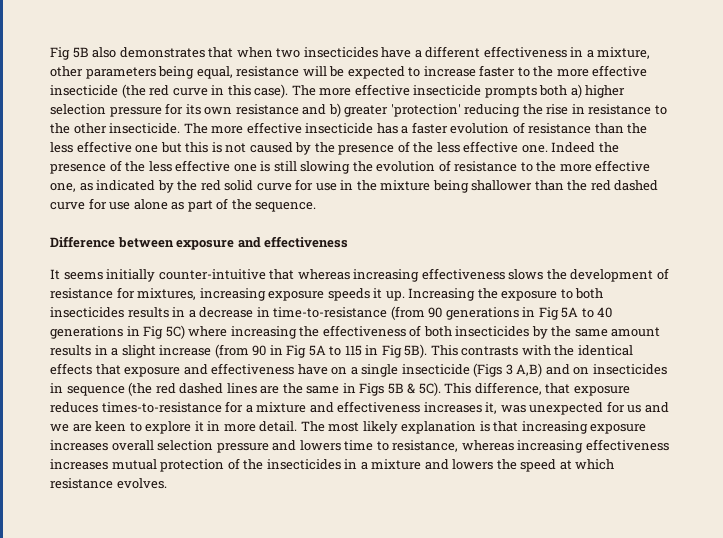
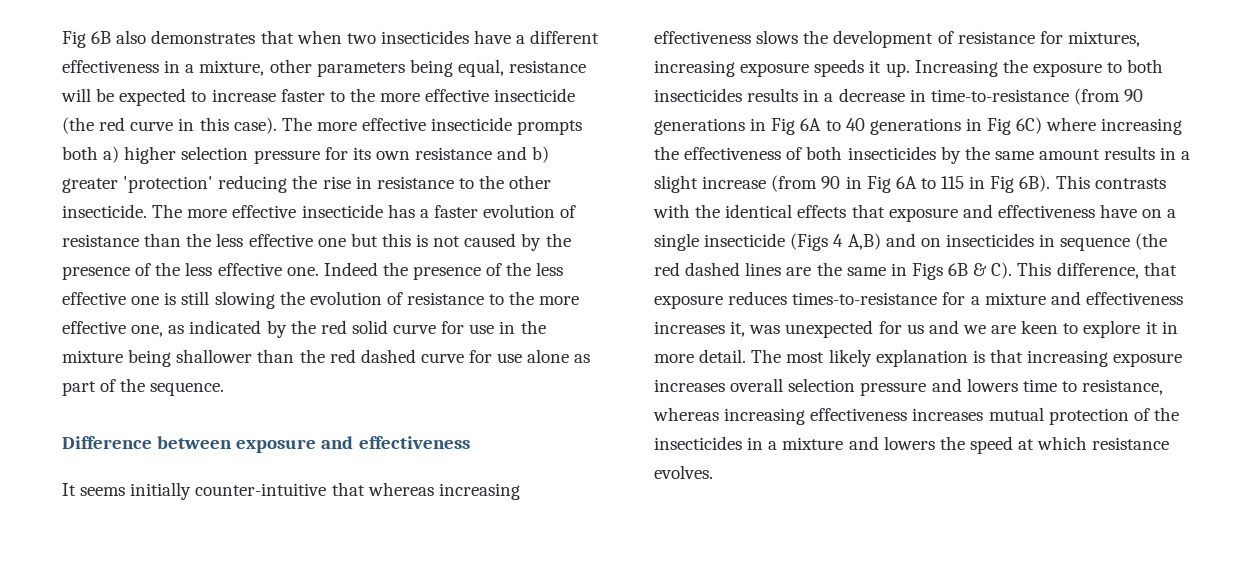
- Fig 5B also demonstrates that when two insecticides have a different effectiveness in a mixture, other parameters being equal, resistance will be expected to increase faster to the more effective insecticide (the red curve in this case).
+ Fig 6B also demonstrates that when two insecticides have a different effectiveness in a mixture, other parameters being equal, resistance will be expected to increase faster to the more effective insecticide (the red curve in this case).
- Increasing the exposure to both insecticides results in a decrease in time-to-resistance (from 90 generations in Fig 5A to 40 generations in Fig 5C) where increasing the effectiveness of both insecticides by the same amount results in a slight increase (from 90 in Fig 5A to 115 in Fig 5B).
+ Increasing the exposure to both insecticides results in a decrease in time-to-resistance (from 90 generations in Fig 6A to 40 generations in Fig 6C) where increasing the effectiveness of both insecticides by the same amount results in a slight increase (from 90 in Fig 6A to 115 in Fig 6B).
- This contrasts with the identical effects that exposure and effectiveness have on a single insecticide (Figs 3 A,B) and on insecticides in sequence (the red dashed lines are the same in Figs 5B & 5C). This difference, that exposure reduces times-to-resistance for a mixture and effectiveness increases it, was unexpected for us and we are keen to explore it in more detail.
+ This contrasts with the identical effects that exposure and effectiveness have on a single insecticide (Figs 4 A,B) and on insecticides in sequence (the red dashed lines are the same in Figs 6B & C). This difference, that exposure reduces times-to-resistance for a mixture and effectiveness increases it, was unexpected for us and we are keen to explore it in more detail.

